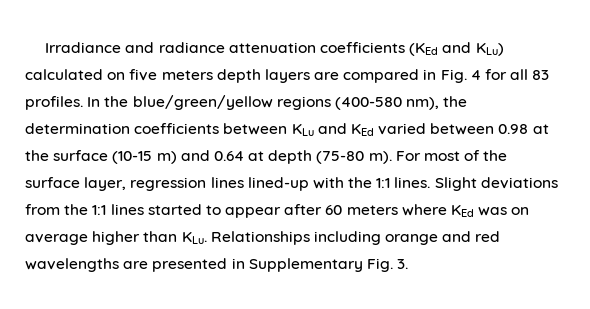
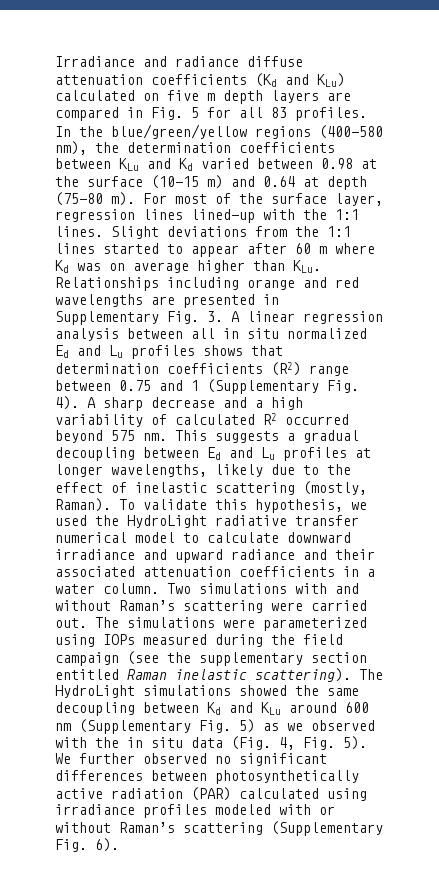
- Irradiance and radiance attenuation coefficients (KEd and KLu) calculated on five meters depth layers are compared in Fig. 4 for all 83 profiles.
+ Irradiance and radiance diffuse attenuation coefficients (Kd and KLu) calculated on five m depth layers are compared in Fig. 5 for all 83 profiles.
- In the blue/green/yellow regions (400-580 nm), the determination coefficients between KLu and KEd varied between 0.98 at the surface (10-15 m) and 0.64 at depth (75-80 m).
+ In the blue/green/yellow regions (400-580 nm), the determination coefficients between KLu and Kd varied between 0.98 at the surface (10-15 m) and 0.64 at depth (75-80 m).
- Slight deviations from the 1:1 lines started to appear after 60 meters where KEd was on average higher than KLu. Relationships including orange and red wavelengths are presented in Supplementary Fig. 3.
+ Slight deviations from the 1:1 lines started to appear after 60 m where Kd was on average higher than KLu. Relationships including orange and red wavelengths are presented in Supplementary Fig. 3. A linear regression analysis between all in situ normalized Ed and Lu profiles shows that determination coefficients (R2) range between 0.75 and 1 (Supplementary Fig. 4). A sharp decrease and a high variability of calculated R2 occurred beyond 575 nm. This suggests a gradual decoupling between Ed and Lu profiles at longer wavelengths, likely due to the effect of inelastic scattering (mostly, Raman). To validate this hypothesis, we used the HydroLight radiative transfer numerical model to calculate downward irradiance and upward radiance and their associated attenuation coefficients in a water column. Two simulations with and without Raman’s scattering were carried out. The simulations were parameterized using IOPs measured during the field campaign (see the supplementary section entitled Raman inelastic scattering). The HydroLight simulations showed the same decoupling between Kd and KLu around 600 nm (Supplementary Fig. 5) as we observed with the in situ data (Fig. 4, Fig. 5). We further observed no significant differences between photosynthetically active radiation (PAR) calculated using irradiance profiles modeled with or without Raman’s scattering (Supplementary Fig. 6).

